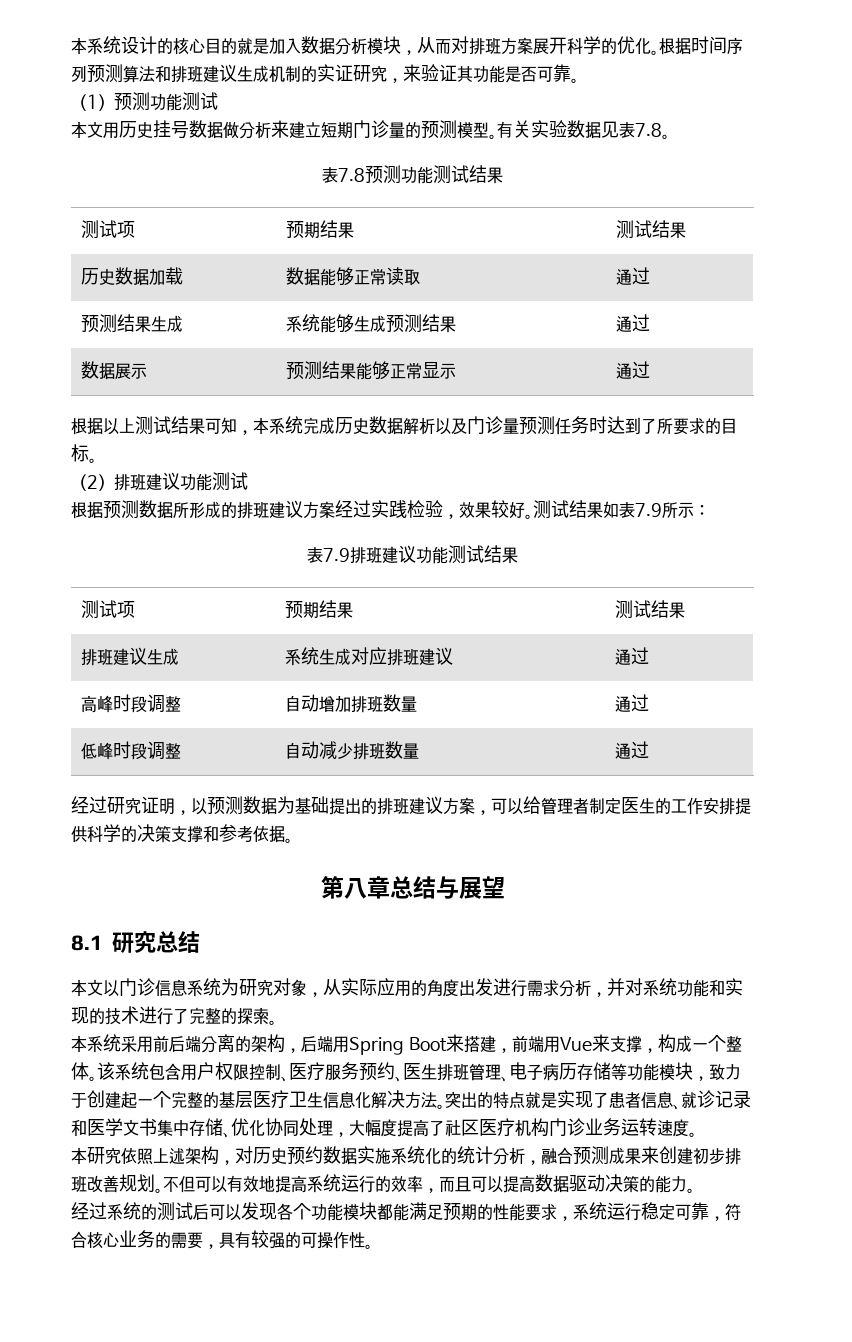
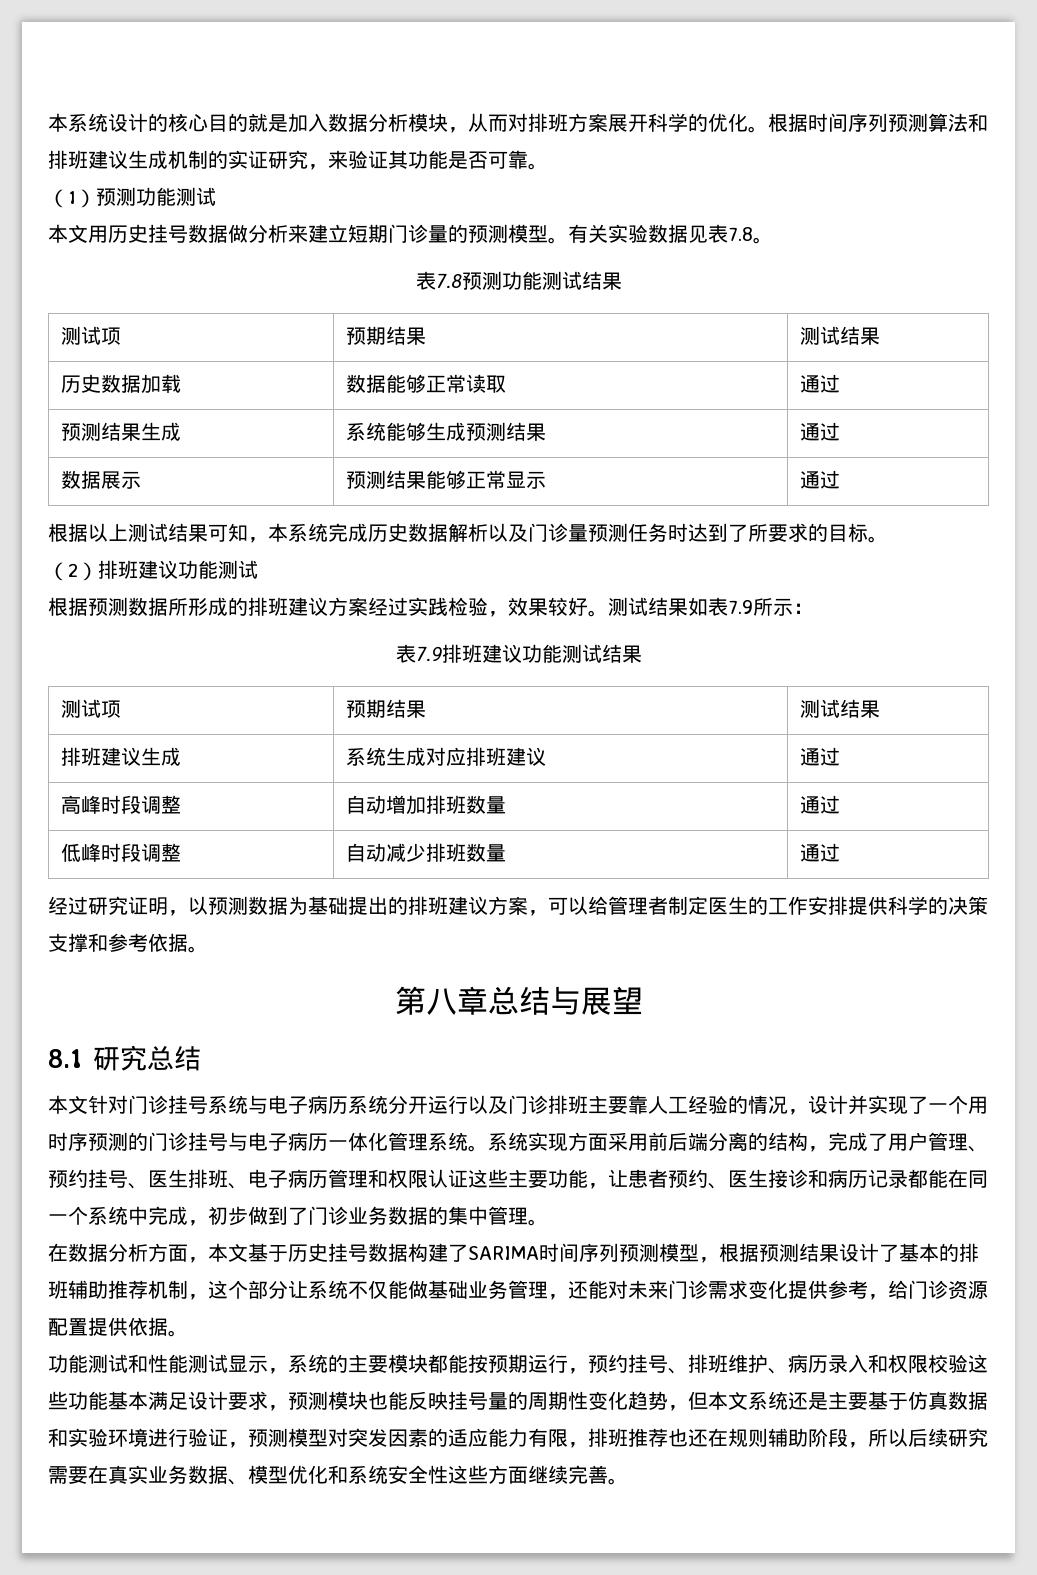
- 本文以门诊信息系统为研究对象，从实际应用的角度出发进行需求分析，并对系统功能和实现的技术进行了完整的探索。
- 本系统采用前后端分离的架构，后端用Spring Boot来搭建，前端用Vue来支撑，构成一个整体。该系统包含用户权限控制、医疗服务预约、医生排班管理、电子病历存储等功能模块，致力于创建起一个完整的基层医疗卫生信息化解决方法。突出的特点就是实现了患者信息、就诊记录和医学文书集中存储、优化协同处理，大幅度提高了社区医疗机构门诊业务运转速度。
- 本研究依照上述架构，对历史预约数据实施系统化的统计分析，融合预测成果来创建初步排班改善规划。不但可以有效地提高系统运行的效率，而且可以提高数据驱动决策的能力。
- 经过系统的测试后可以发现各个功能模块都能满足预期的性能要求，系统运行稳定可靠，符合核心业务的需要，具有较强的可操作性。
+ 本文针对门诊挂号系统与电子病历系统分开运行以及门诊排班主要靠人工经验的情况，设计并实现了一个用时序预测的门诊挂号与电子病历一体化管理系统。系统实现方面采用前后端分离的结构，完成了用户管理、预约挂号、医生排班、电子病历管理和权限认证这些主要功能，让患者预约、医生接诊和病历记录都能在同一个系统中完成，初步做到了门诊业务数据的集中管理。
+ 在数据分析方面，本文基于历史挂号数据构建了SARIMA时间序列预测模型，根据预测结果设计了基本的排班辅助推荐机制，这个部分让系统不仅能做基础业务管理，还能对未来门诊需求变化提供参考，给门诊资源配置提供依据。
+ 功能测试和性能测试显示，系统的主要模块都能按预期运行，预约挂号、排班维护、病历录入和权限校验这些功能基本满足设计要求，预测模块也能反映挂号量的周期性变化趋势，但本文系统还是主要基于仿真数据和实验环境进行验证，预测模型对突发因素的适应能力有限，排班推荐也还在规则辅助阶段，所以后续研究需要在真实业务数据、模型优化和系统安全性这些方面继续完善。

